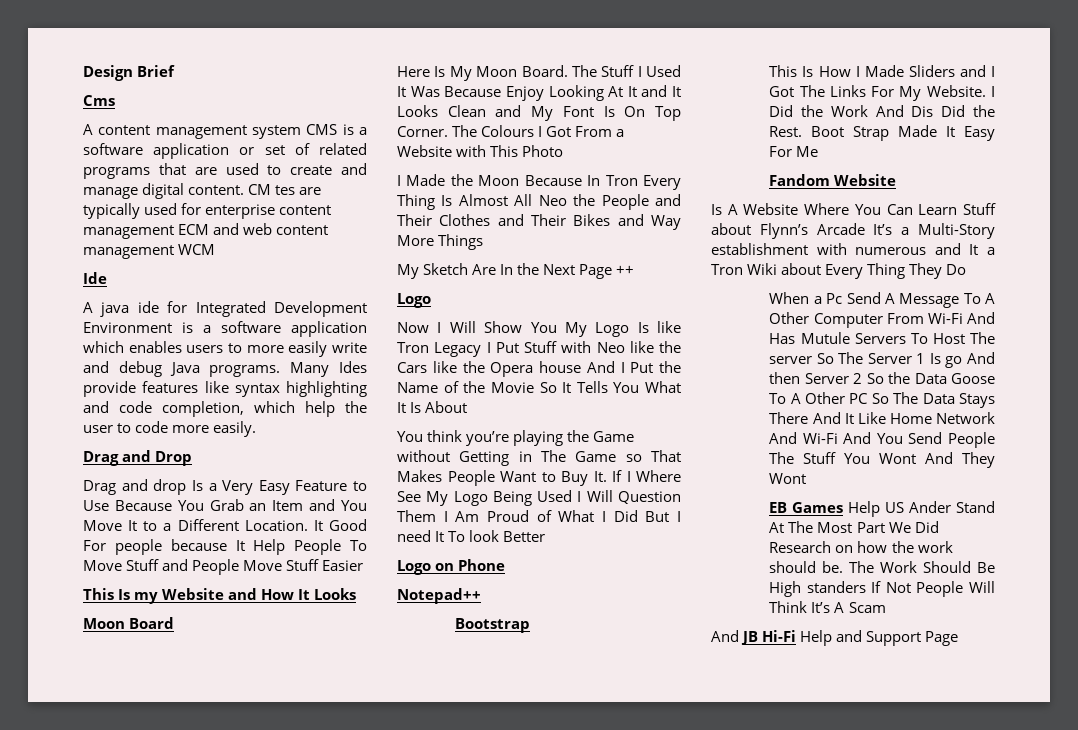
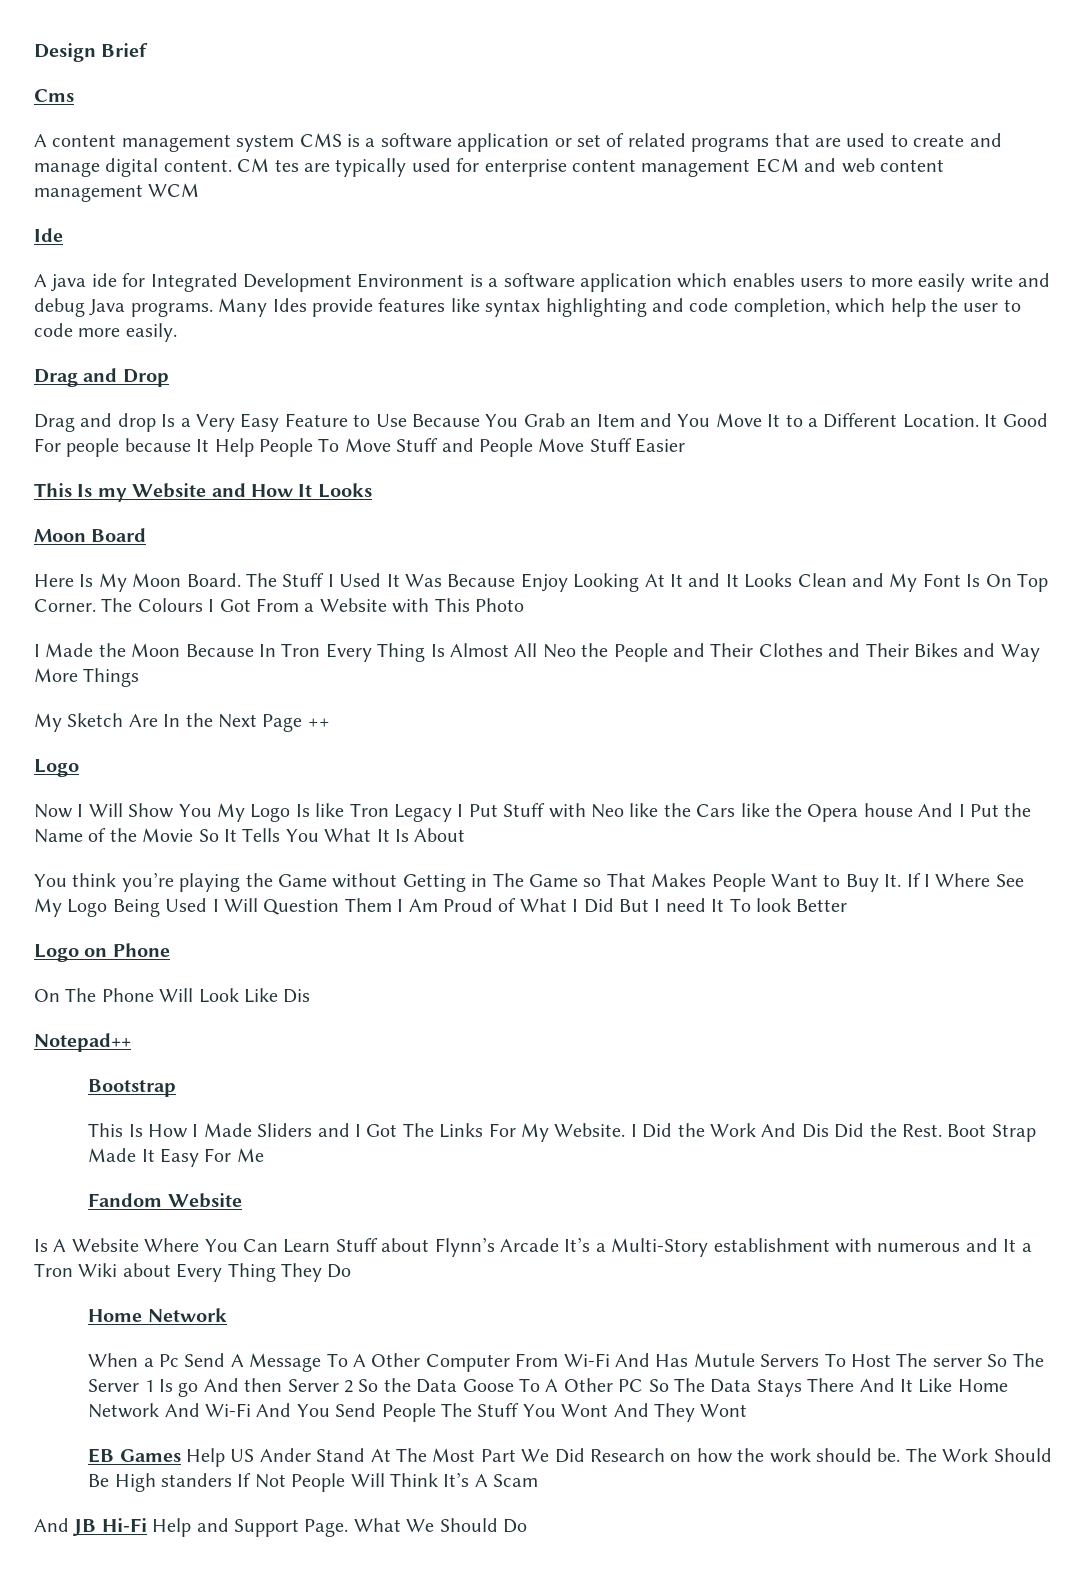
+ On The Phone Will Look Like Dis
  Is A Website Where You Can Learn Stuff about Flynn’s Arcade It’s a Multi-Story establishment with numerous and It a Tron Wiki about Every Thing They Do
+ Home Network
- And JB Hi-Fi Help and Support Page
+ And JB Hi-Fi Help and Support Page. What We Should Do

